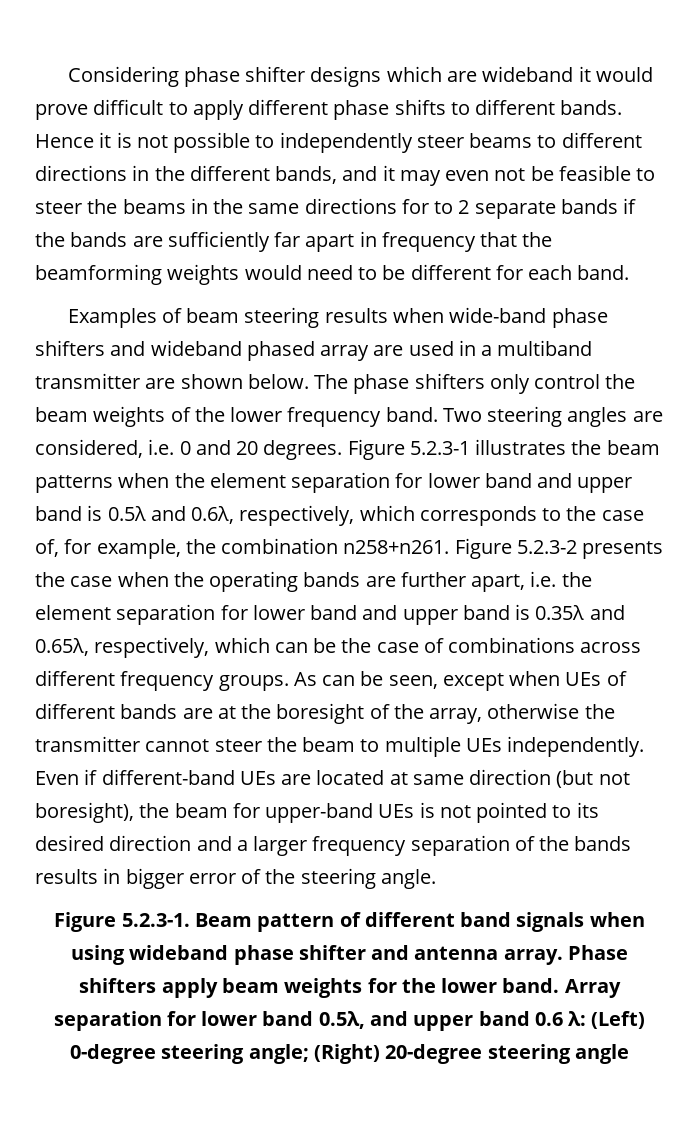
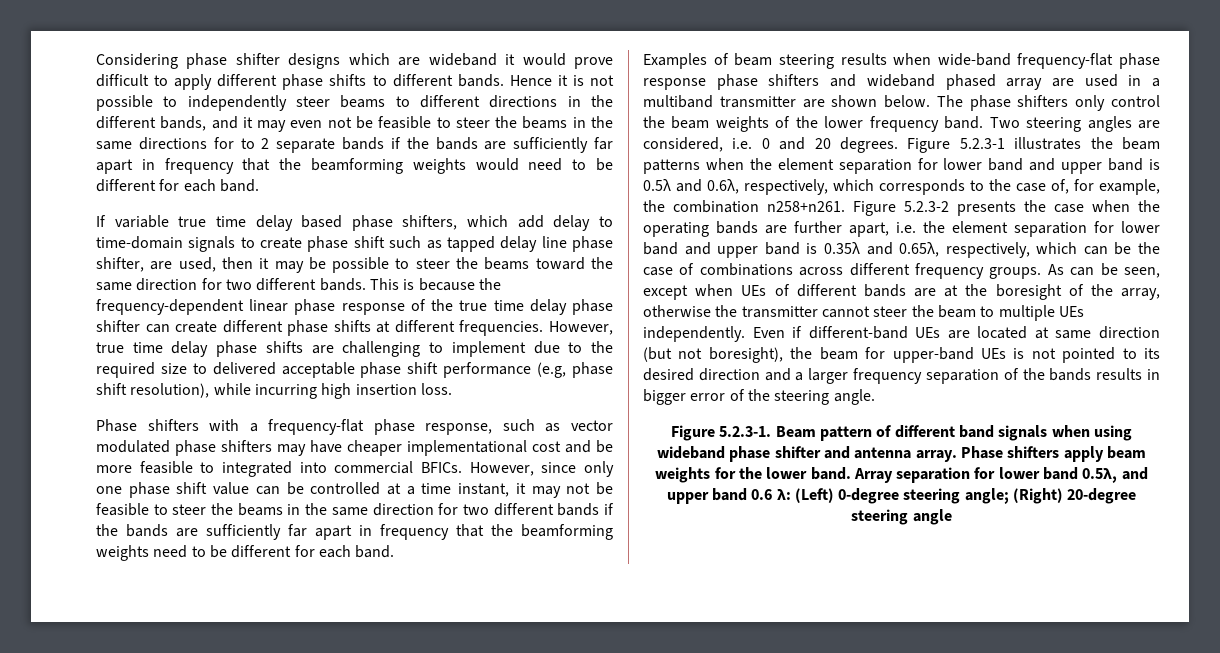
+ If variable true time delay based phase shifters, which add delay to time-domain signals to create phase shift such as tapped delay line phase shifter, are used, then it may be possible to steer the beams toward the same direction for two different bands. This is because the frequency-dependent linear phase response of the true time delay phase shifter can create different phase shifts at different frequencies. However, true time delay phase shifts are challenging to implement due to the required size to delivered acceptable phase shift performance (e.g, phase shift resolution), while incurring high insertion loss.
+ Phase shifters with a frequency-flat phase response, such as vector modulated phase shifters may have cheaper implementational cost and be more feasible to integrated into commercial BFICs. However, since only one phase shift value can be controlled at a time instant, it may not be feasible to steer the beams in the same direction for two different bands if the bands are sufficiently far apart in frequency that the beamforming weights need to be different for each band.
- Examples of beam steering results when wide-band phase shifters and wideband phased array are used in a multiband transmitter are shown below.
+ Examples of beam steering results when wide-band frequency-flat phase response phase shifters and wideband phased array are used in a multiband transmitter are shown below.

